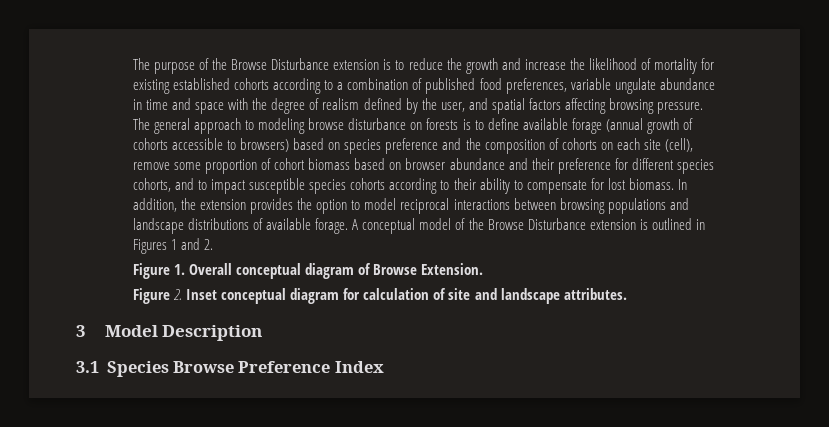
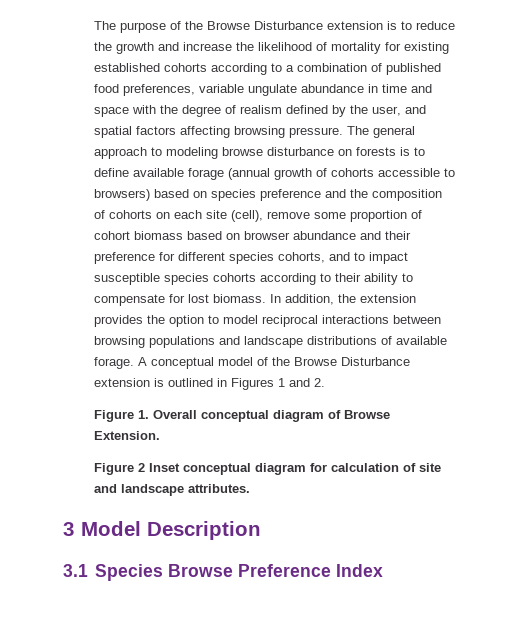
- Figure 2. Inset conceptual diagram for calculation of site and landscape attributes.
+ Figure 2 Inset conceptual diagram for calculation of site and landscape attributes.

